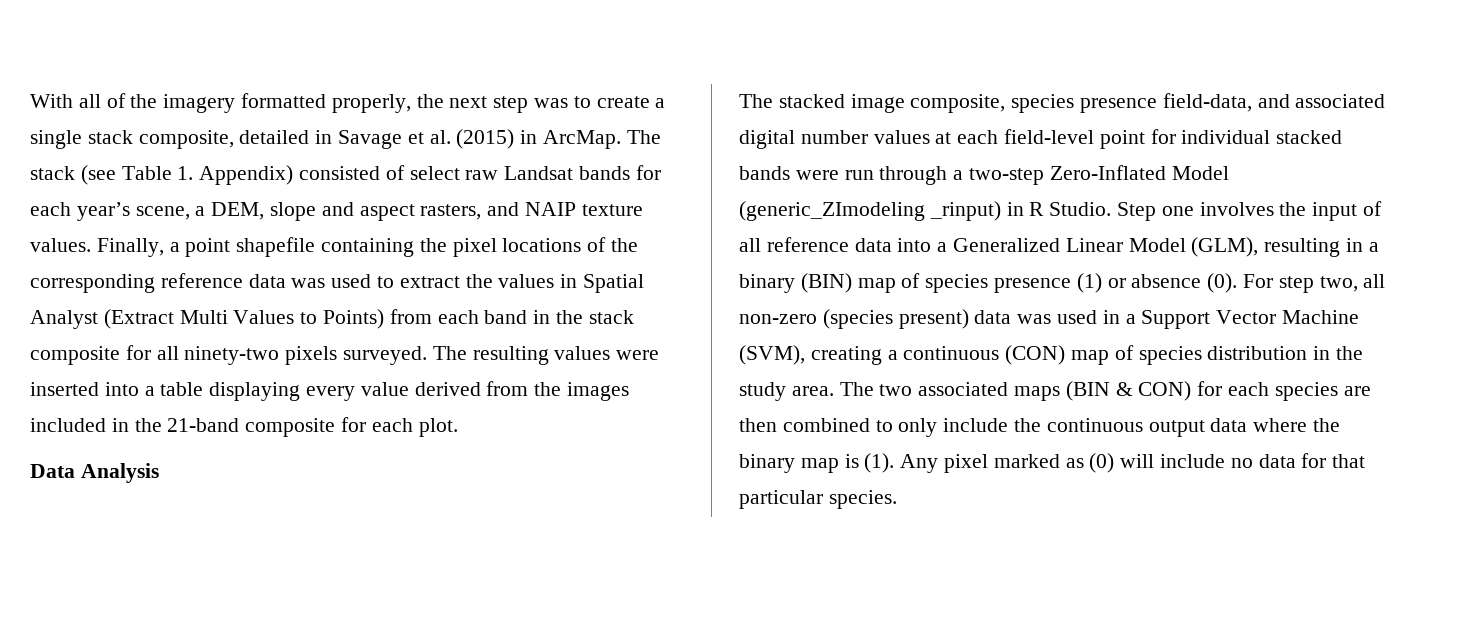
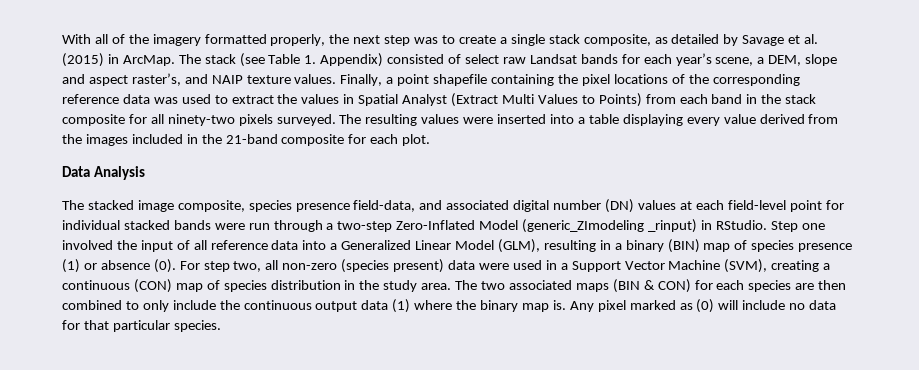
- With all of the imagery formatted properly, the next step was to create a single stack composite, detailed in Savage et al. (2015) in ArcMap.
+ With all of the imagery formatted properly, the next step was to create a single stack composite, as detailed by Savage et al. (2015) in ArcMap.
- The stack (see Table 1. Appendix) consisted of select raw Landsat bands for each year’s scene, a DEM, slope and aspect rasters, and NAIP texture values.
+ The stack (see Table 1. Appendix) consisted of select raw Landsat bands for each year’s scene, a DEM, slope and aspect raster’s, and NAIP texture values.
- The stacked image composite, species presence field-data, and associated digital number values at each field-level point for individual stacked bands were run through a two-step Zero-Inflated Model (generic_ZImodeling _rinput) in R Studio.
+ The stacked image composite, species presence field-data, and associated digital number (DN) values at each field-level point for individual stacked bands were run through a two-step Zero-Inflated Model (generic_ZImodeling _rinput) in RStudio.
- Step one involves the input of all reference data into a Generalized Linear Model (GLM), resulting in a binary (BIN) map of species presence (1) or absence (0).
+ Step one involved the input of all reference data into a Generalized Linear Model (GLM), resulting in a binary (BIN) map of species presence (1) or absence (0).
- For step two, all non-zero (species present) data was used in a Support Vector Machine (SVM), creating a continuous (CON) map of species distribution in the study area.
+ For step two, all non-zero (species present) data were used in a Support Vector Machine (SVM), creating a continuous (CON) map of species distribution in the study area.
- The two associated maps (BIN & CON) for each species are then combined to only include the continuous output data where the binary map is (1).
+ The two associated maps (BIN & CON) for each species are then combined to only include the continuous output data (1) where the binary map is.

